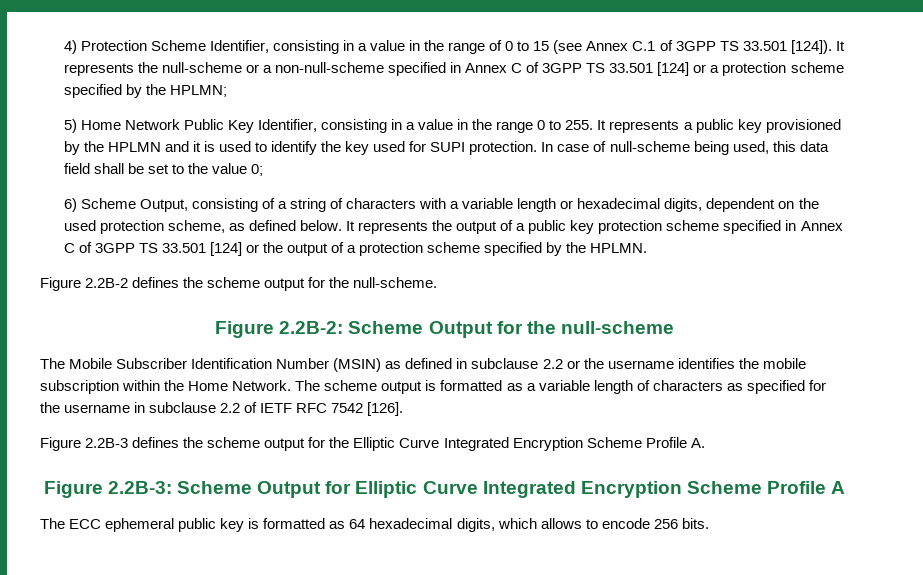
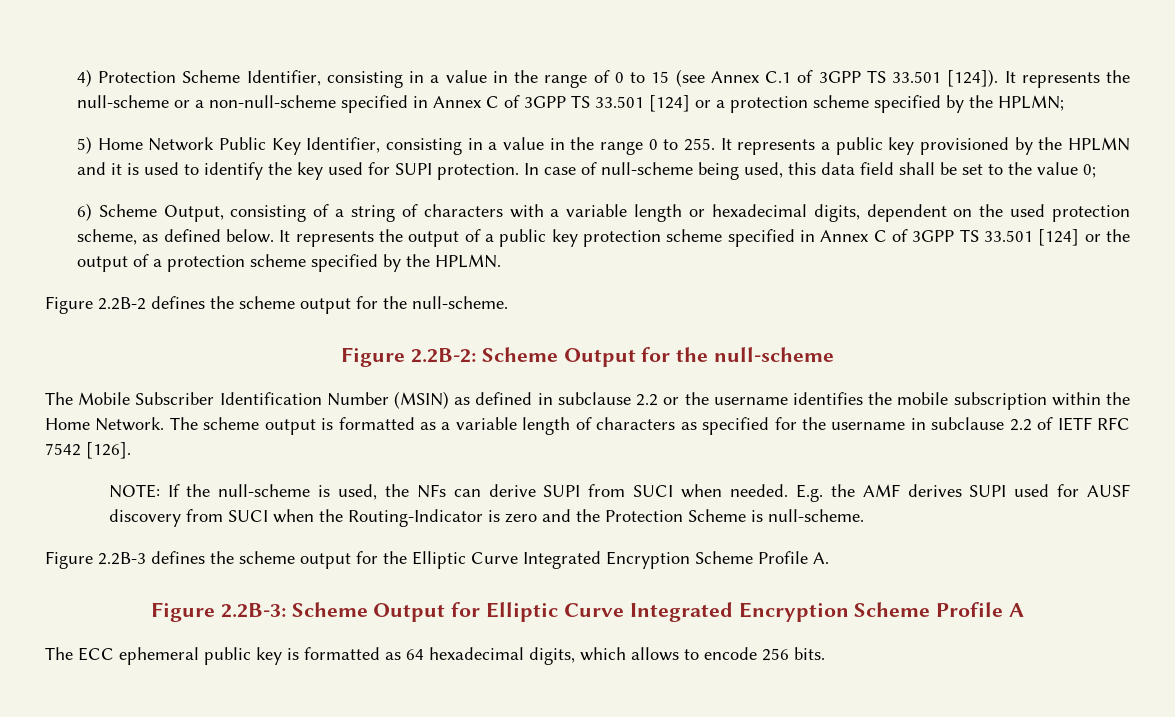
+ NOTE: If the null-scheme is used, the NFs can derive SUPI from SUCI when needed. E.g. the AMF derives SUPI used for AUSF discovery from SUCI when the Routing-Indicator is zero and the Protection Scheme is null-scheme.

